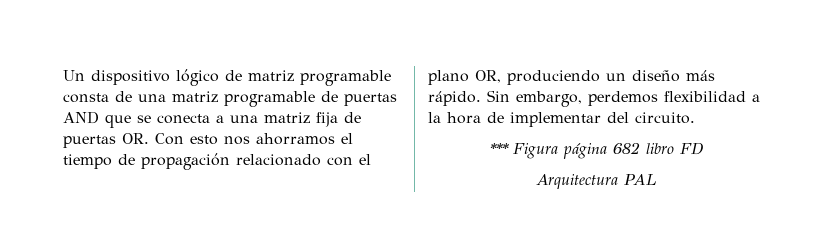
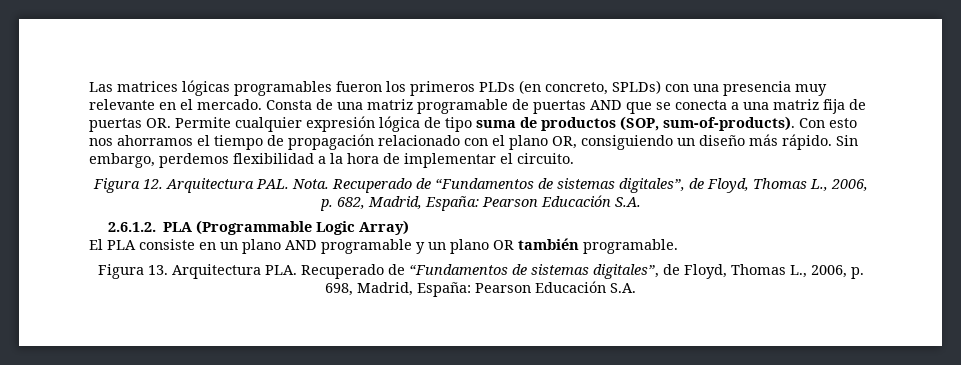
- Un dispositivo lógico de matriz programable consta de una matriz programable de puertas AND que se conecta a una matriz fija de puertas OR. Con esto nos ahorramos el tiempo de propagación relacionado con el plano OR, produciendo un diseño más rápido.
+ Las matrices lógicas programables fueron los primeros PLDs (en concreto, SPLDs) con una presencia muy relevante en el mercado. Consta de una matriz programable de puertas AND que se conecta a una matriz fija de puertas OR. Permite cualquier expresión lógica de tipo suma de productos (SOP, sum-of-products). Con esto nos ahorramos el tiempo de propagación relacionado con el plano OR, consiguiendo un diseño más rápido.
- Sin embargo, perdemos flexibilidad a la hora de implementar del circuito.
+ Sin embargo, perdemos flexibilidad a la hora de implementar el circuito.
- *** Figura página 682 libro FD
- Arquitectura PAL
+ Figura 12. Arquitectura PAL. Nota. Recuperado de “Fundamentos de sistemas digitales”, de Floyd, Thomas L., 2006, p. 682, Madrid, España: Pearson Educación S.A.
+ 2.6.1.2. PLA (Programmable Logic Array)
+ El PLA consiste en un plano AND programable y un plano OR también programable.
+ Figura 13. Arquitectura PLA. Recuperado de “Fundamentos de sistemas digitales”, de Floyd, Thomas L., 2006, p. 698, Madrid, España: Pearson Educación S.A.

